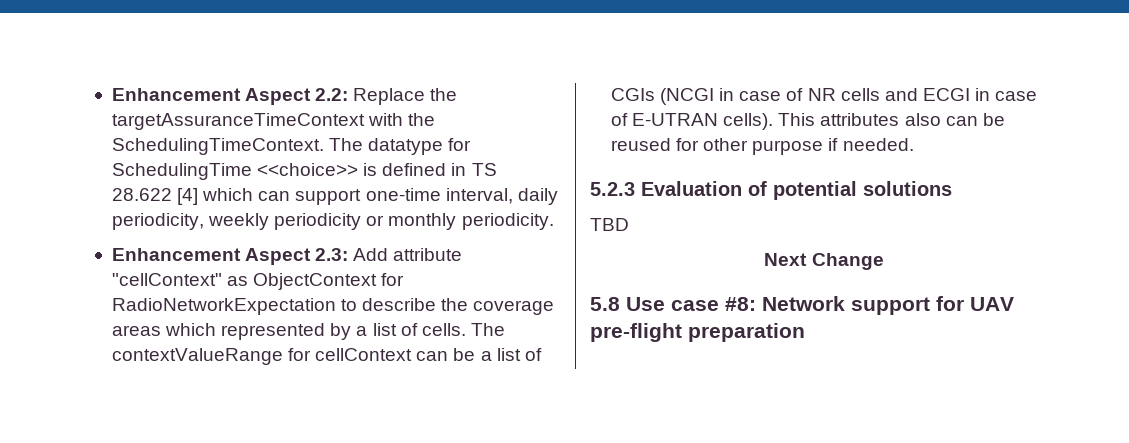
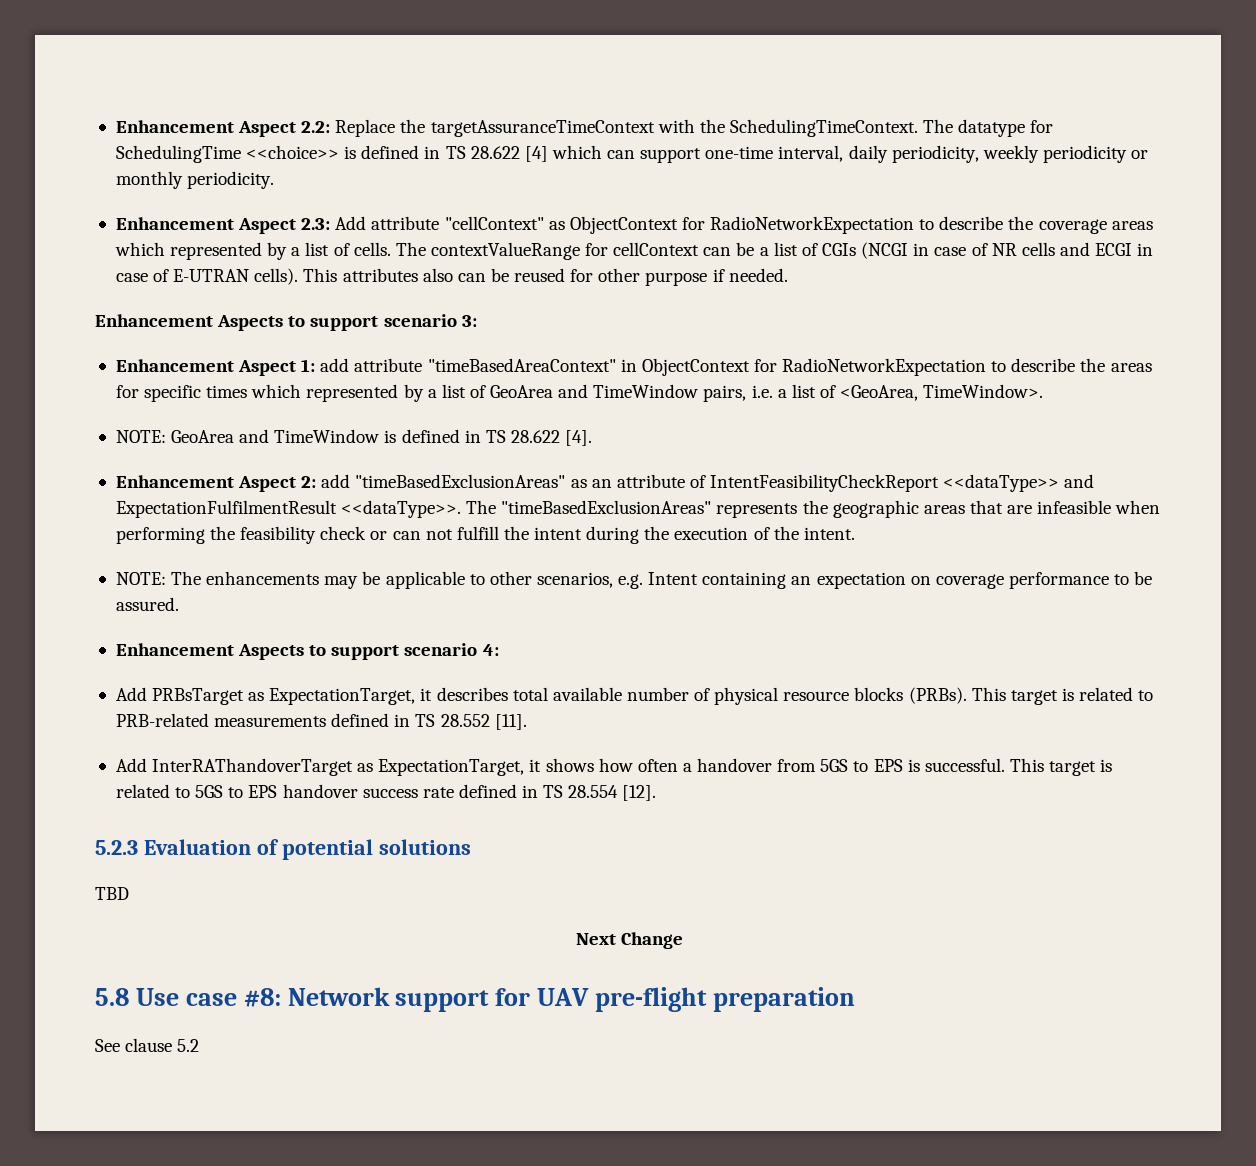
+ Enhancement Aspects to support scenario 3:
+ Enhancement Aspect 1: add attribute "timeBasedAreaContext" in ObjectContext for RadioNetworkExpectation to describe the areas for specific times which represented by a list of GeoArea and TimeWindow pairs, i.e. a list of <GeoArea, TimeWindow>.
+ NOTE: GeoArea and TimeWindow is defined in TS 28.622 [4].
+ Enhancement Aspect 2: add "timeBasedExclusionAreas" as an attribute of IntentFeasibilityCheckReport <<dataType>> and ExpectationFulfilmentResult <<dataType>>. The "timeBasedExclusionAreas" represents the geographic areas that are infeasible when performing the feasibility check or can not fulfill the intent during the execution of the intent.
+ NOTE: The enhancements may be applicable to other scenarios, e.g. Intent containing an expectation on coverage performance to be assured.
+ Enhancement Aspects to support scenario 4:
+ Add PRBsTarget as ExpectationTarget, it describes total available number of physical resource blocks (PRBs). This target is related to PRB-related measurements defined in TS 28.552 [11].
+ Add InterRAThandoverTarget as ExpectationTarget, it shows how often a handover from 5GS to EPS is successful. This target is related to 5GS to EPS handover success rate defined in TS 28.554 [12].
+ See clause 5.2

